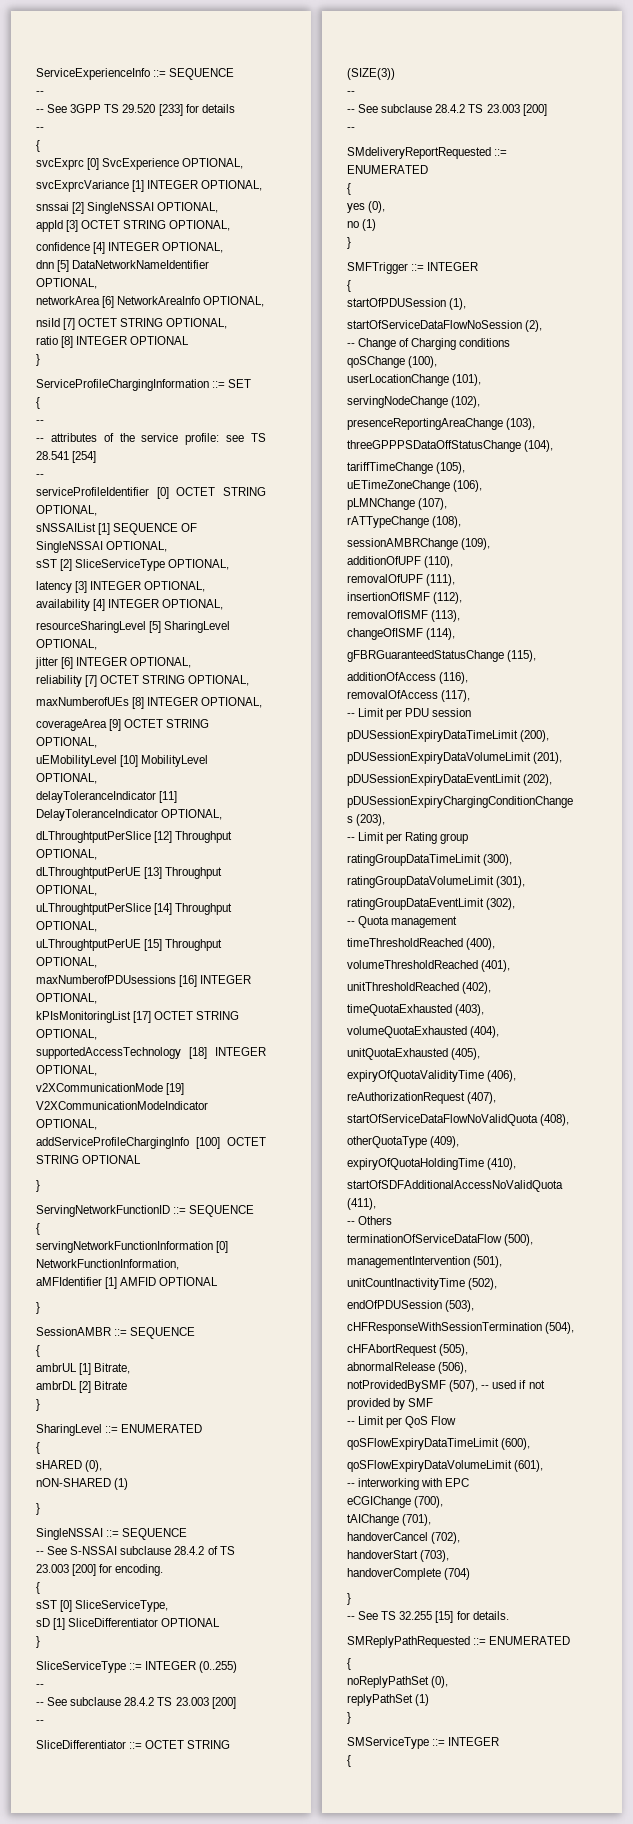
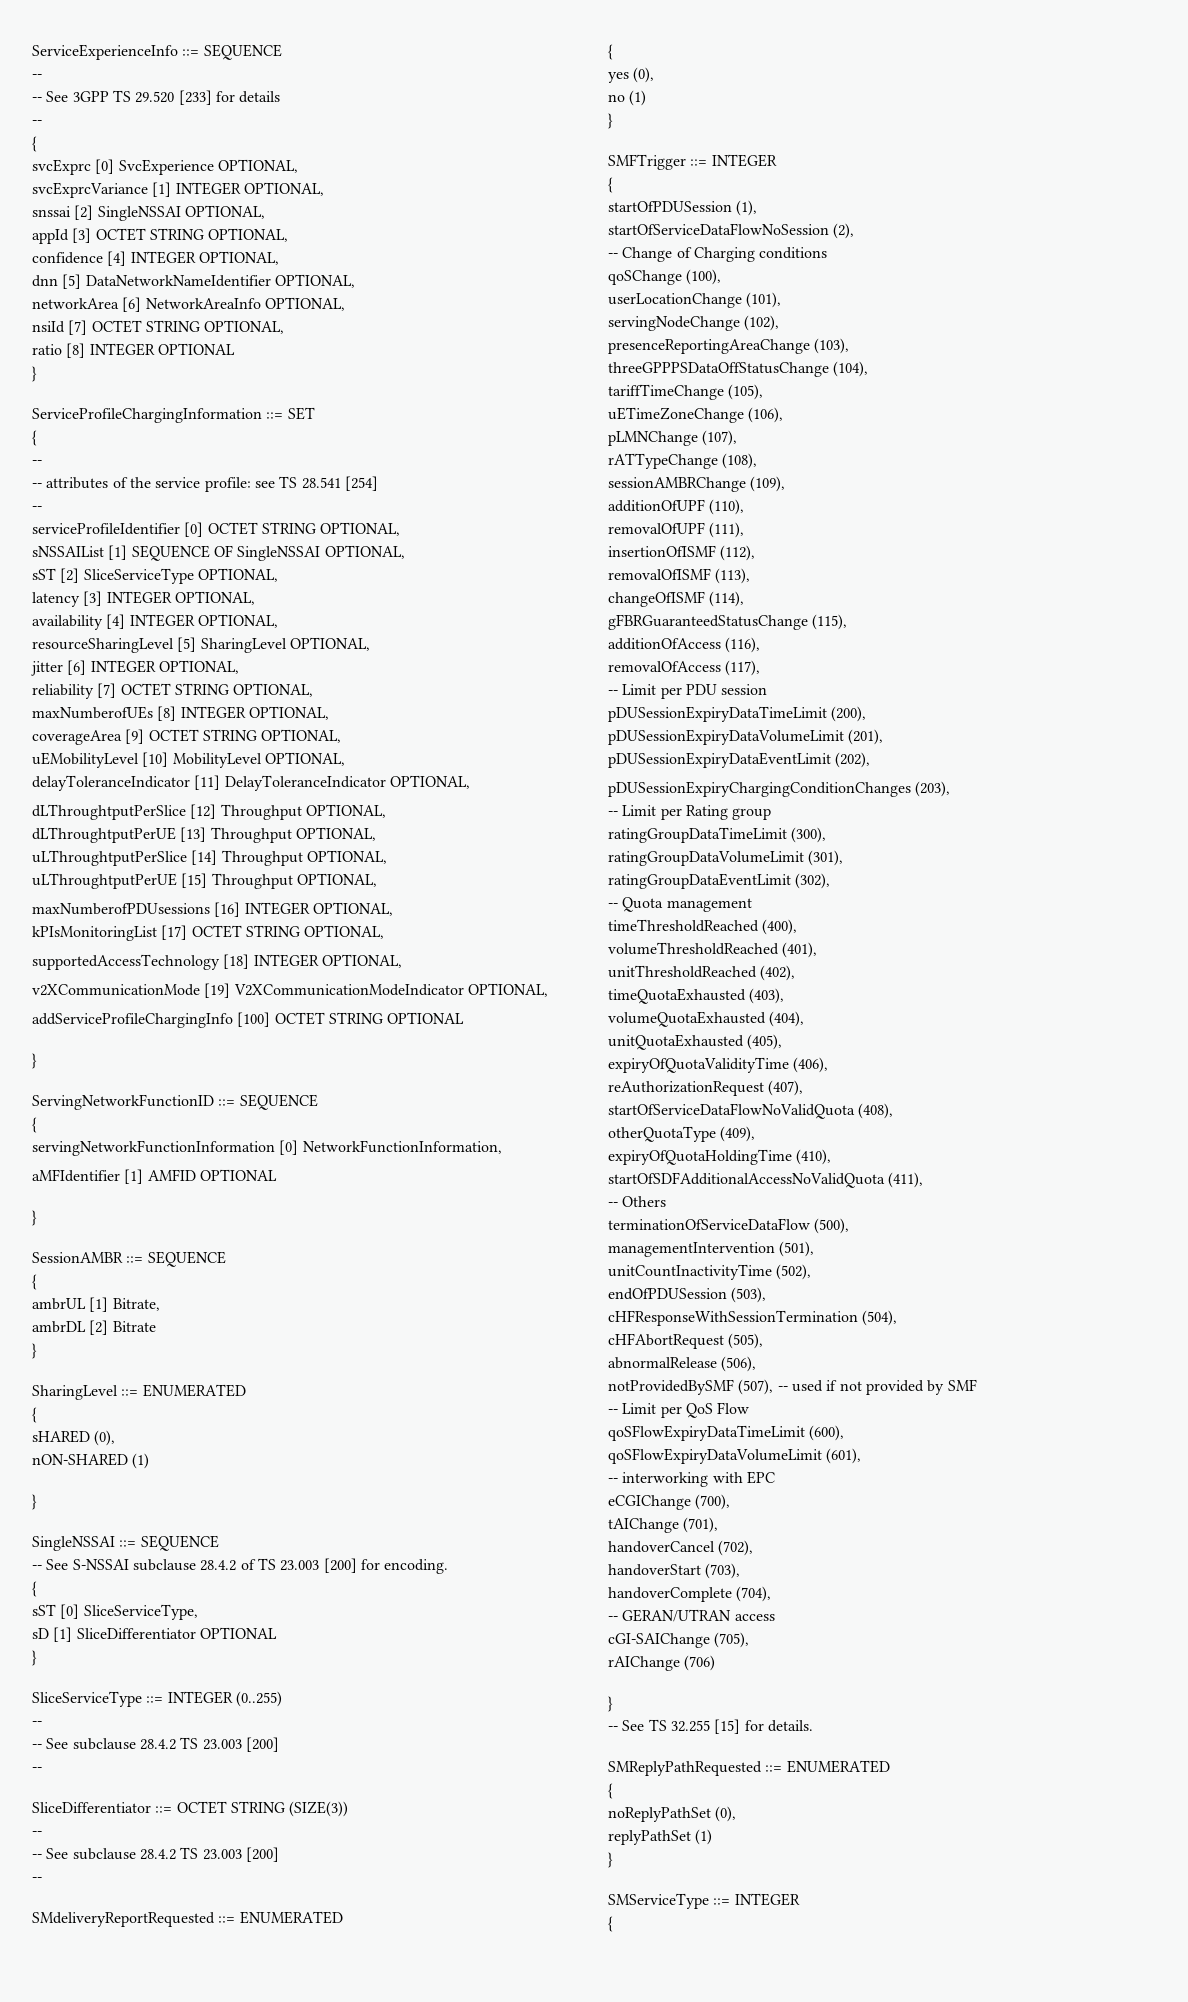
- handoverComplete (704)
+ handoverComplete (704),
+ -- GERAN/UTRAN access
+ cGI-SAIChange (705),
+ rAIChange (706)

